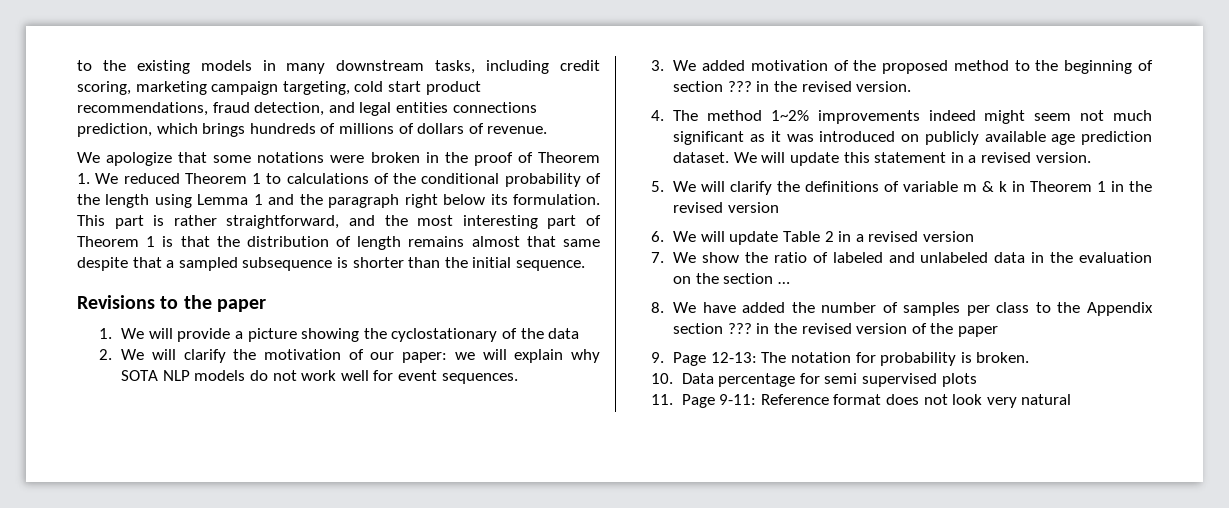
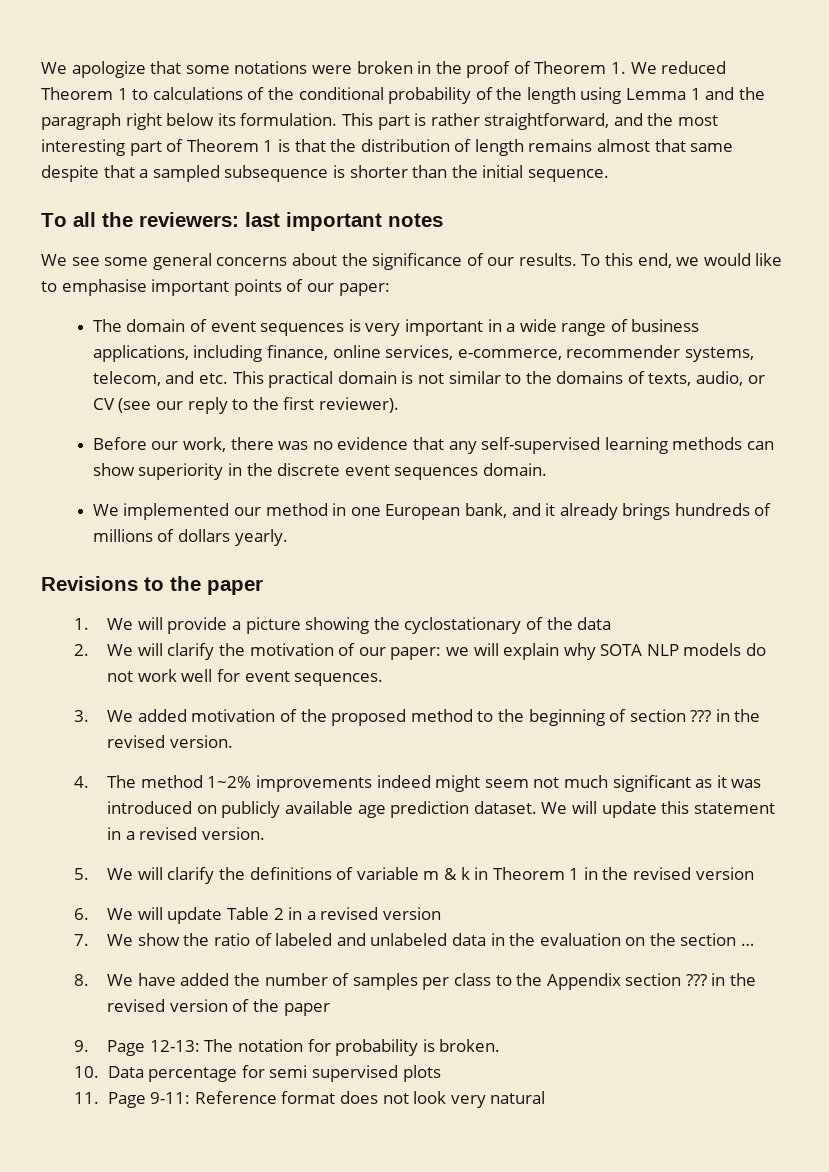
- to the existing models in many downstream tasks, including credit scoring, marketing campaign targeting, cold start product recommendations, fraud detection, and legal entities connections prediction, which brings hundreds of millions of dollars of revenue.
+ To all the reviewers: last important notes
+ We see some general concerns about the significance of our results. To this end, we would like to emphasise important points of our paper:
+ The domain of event sequences is very important in a wide range of business applications, including finance, online services, e-commerce, recommender systems, telecom, and etc. This practical domain is not similar to the domains of texts, audio, or CV (see our reply to the first reviewer).
+ Before our work, there was no evidence that any self-supervised learning methods can show superiority in the discrete event sequences domain.
+ We implemented our method in one European bank, and it already brings hundreds of millions of dollars yearly.

